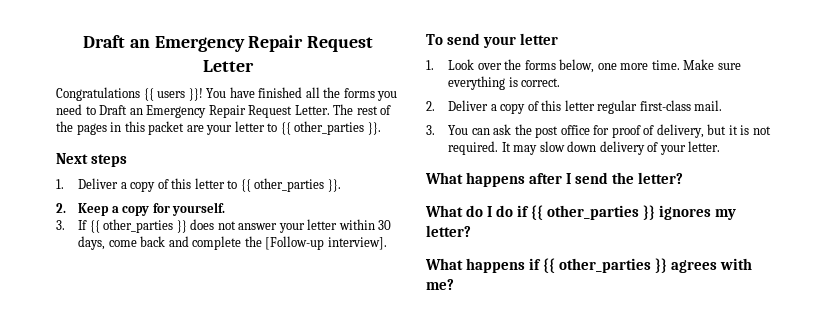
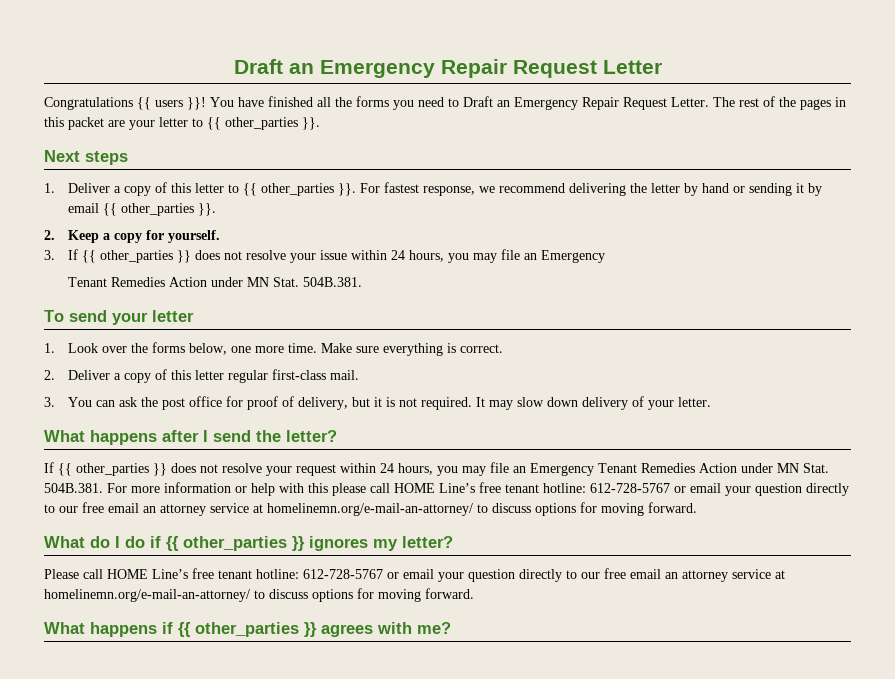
+ For fastest response, we recommend delivering the letter by hand or sending it by email {{ other_parties }}.
- 3. If {{ other_parties }} does not answer your letter within 30 days, come back and complete the [Follow-up interview].
+ 3. If {{ other_parties }} does not resolve your issue within 24 hours, you may file an Emergency
+ Tenant Remedies Action under MN Stat. 504B.381.
+ If {{ other_parties }} does not resolve your request within 24 hours, you may file an Emergency Tenant Remedies Action under MN Stat. 504B.381. For more information or help with this please call HOME Line’s free tenant hotline: 612-728-5767 or email your question directly to our free email an attorney service at homelinemn.org/e-mail-an-attorney/ to discuss options for moving forward.
+ Please call HOME Line’s free tenant hotline: 612-728-5767 or email your question directly to our free email an attorney service at homelinemn.org/e-mail-an-attorney/ to discuss options for moving forward.

